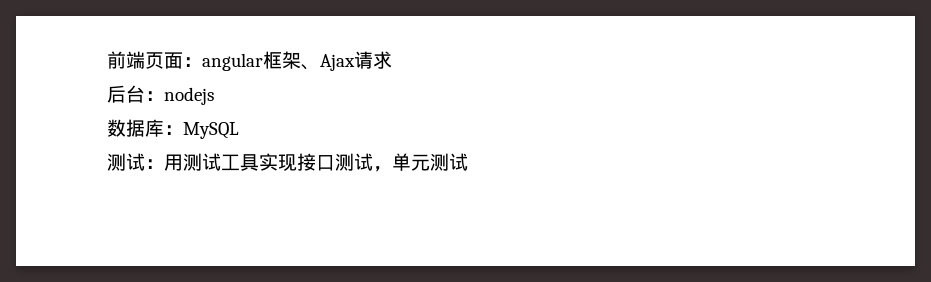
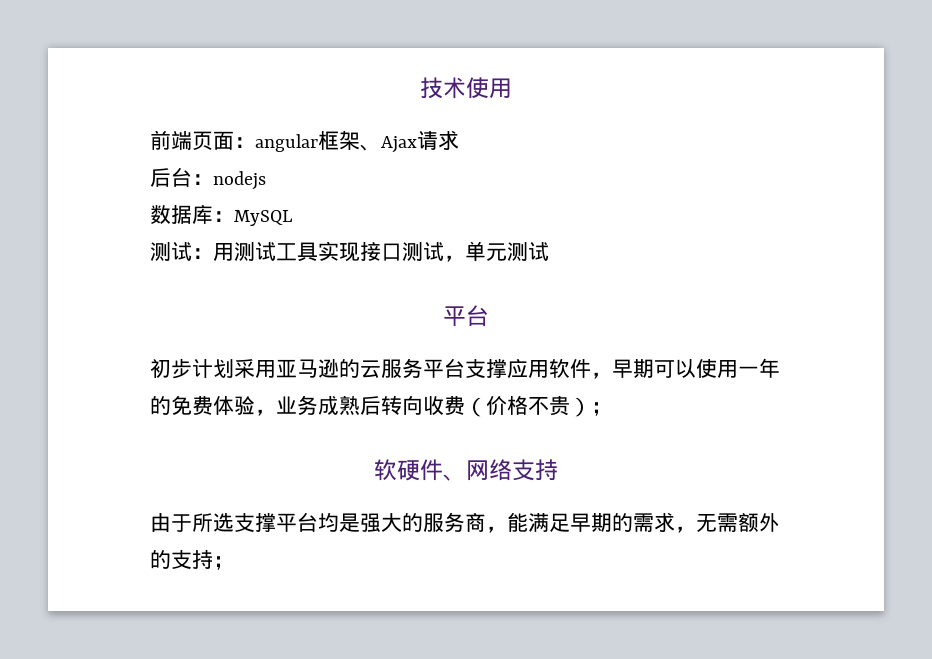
+ 技术使用
  测试：用测试工具实现接口测试，单元测试
+ 平台
+ 初步计划采用亚马逊的云服务平台支撑应用软件，早期可以使用一年的免费体验，业务成熟后转向收费（价格不贵）；
+ 软硬件、网络支持
+ 由于所选支撑平台均是强大的服务商，能满足早期的需求，无需额外的支持；

